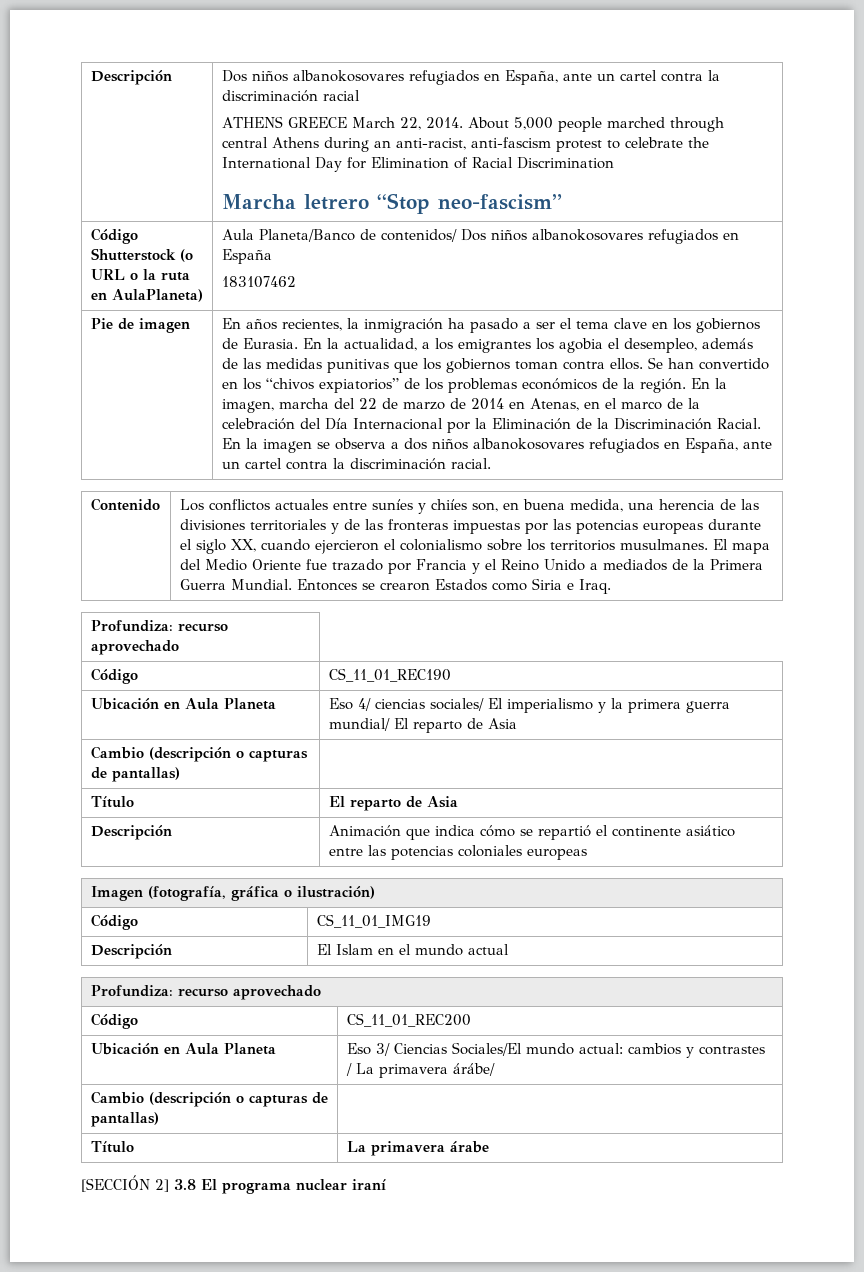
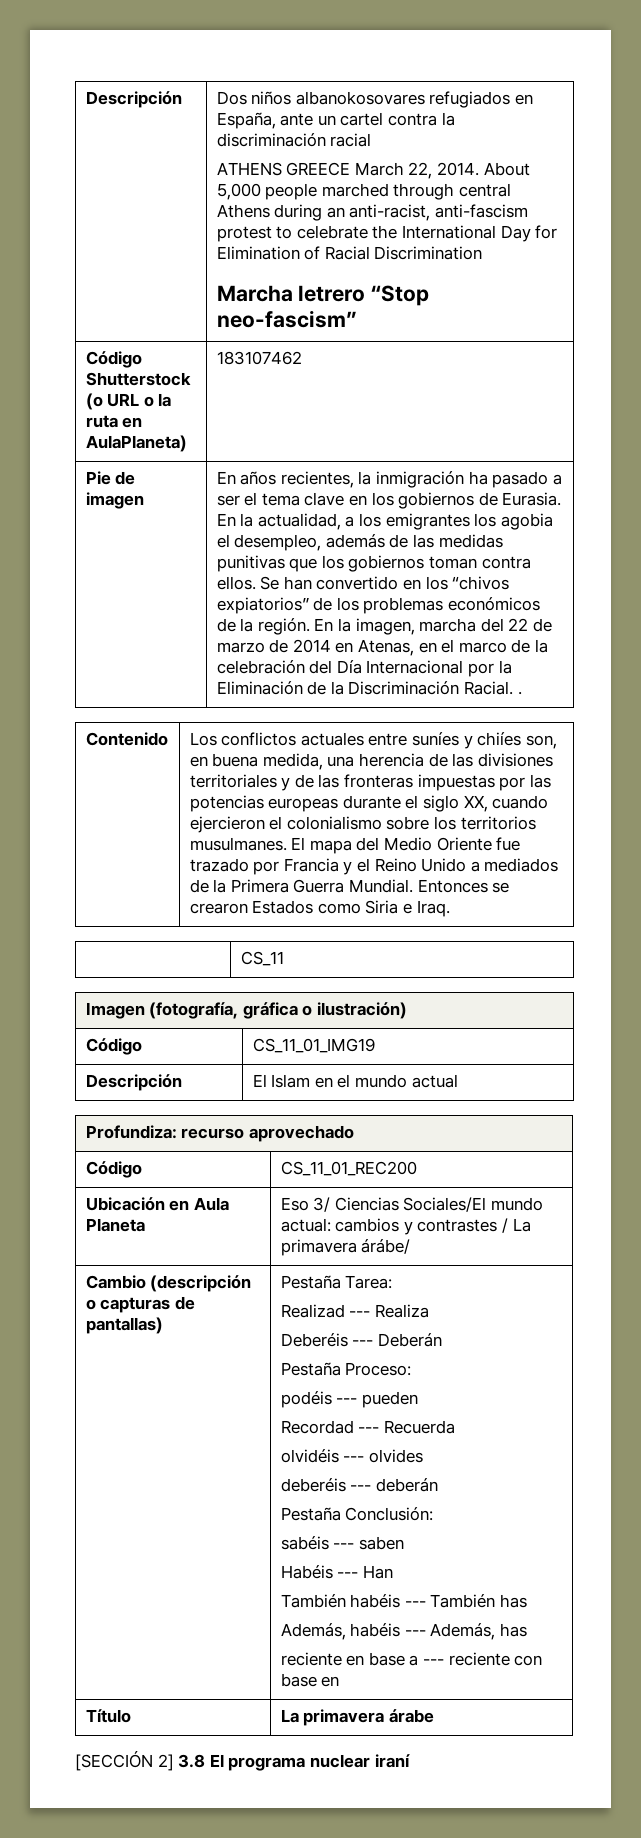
- Código Shutterstock (o URL o la ruta en AulaPlaneta) | Aula Planeta/Banco de contenidos/ Dos niños albanokosovares refugiados en España
- 183107462
+ Código Shutterstock (o URL o la ruta en AulaPlaneta) | 183107462
- En la imagen, marcha del 22 de marzo de 2014 en Atenas, en el marco de la celebración del Día Internacional por la Eliminación de la Discriminación Racial. En la imagen se observa a dos niños albanokosovares refugiados en España, ante un cartel contra la discriminación racial.
+ En la imagen, marcha del 22 de marzo de 2014 en Atenas, en el marco de la celebración del Día Internacional por la Eliminación de la Discriminación Racial. .
  Entonces se crearon Estados como Siria e Iraq.
- Profundiza: recurso aprovechado
- Código | CS_11_01_REC190
- Ubicación en Aula Planeta | Eso 4/ ciencias sociales/ El imperialismo y la primera guerra mundial/ El reparto de Asia
- Cambio (descripción o capturas de pantallas) |
- Título | El reparto de Asia
- Descripción | Animación que indica cómo se repartió el continente asiático entre las potencias coloniales europeas
+ | CS_11
+ Pestaña Tarea:
+ Realizad --- Realiza
+ Deberéis --- Deberán
+ Pestaña Proceso:
+ podéis --- pueden
+ Recordad --- Recuerda
+ olvidéis --- olvides
+ deberéis --- deberán
+ Pestaña Conclusión:
+ sabéis --- saben
+ Habéis --- Han
+ También habéis --- También has
+ Además, habéis --- Además, has
+ reciente en base a --- reciente con base en

